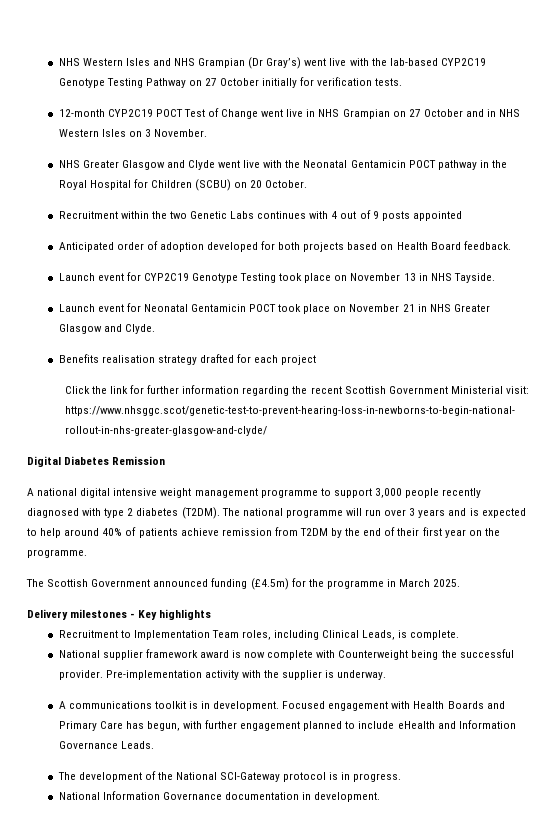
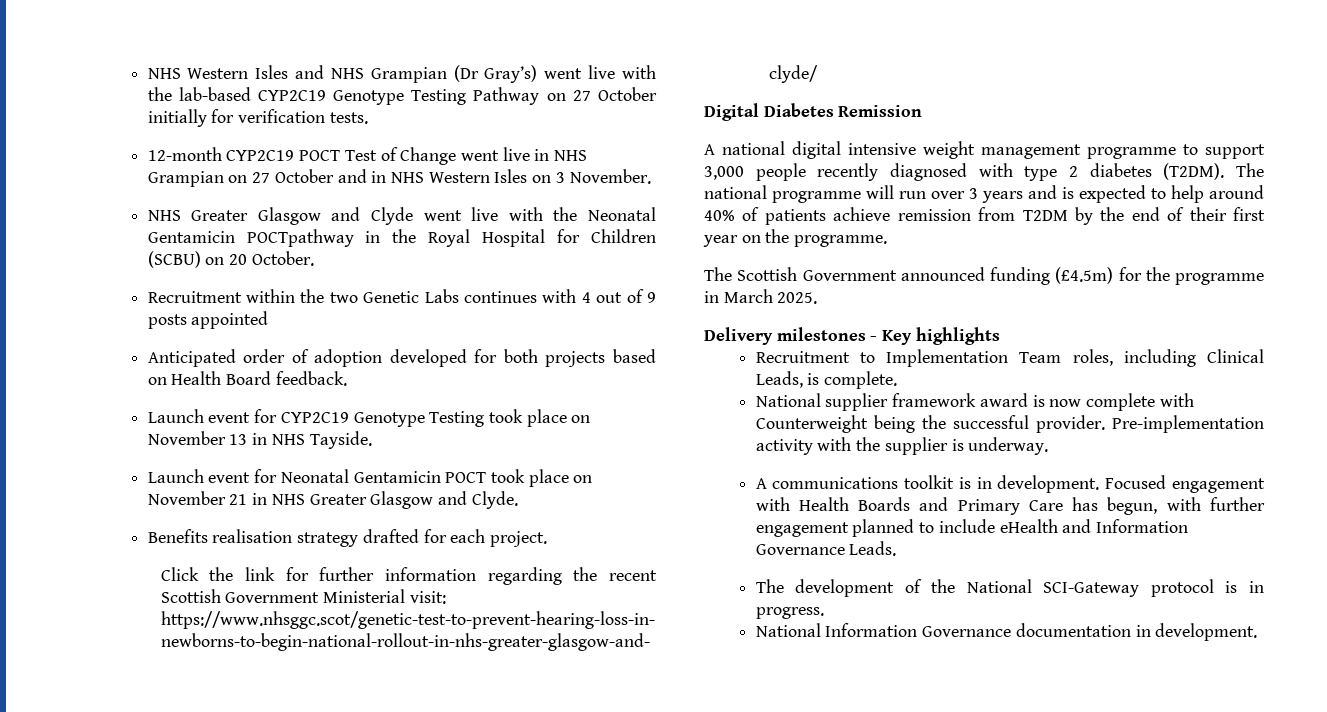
- NHS Greater Glasgow and Clyde went live with the Neonatal Gentamicin POCT pathway in the Royal Hospital for Children (SCBU) on 20 October.
+ NHS Greater Glasgow and Clyde went live with the Neonatal Gentamicin POCTpathway in the Royal Hospital for Children (SCBU) on 20 October.
- Benefits realisation strategy drafted for each project
+ Benefits realisation strategy drafted for each project.

